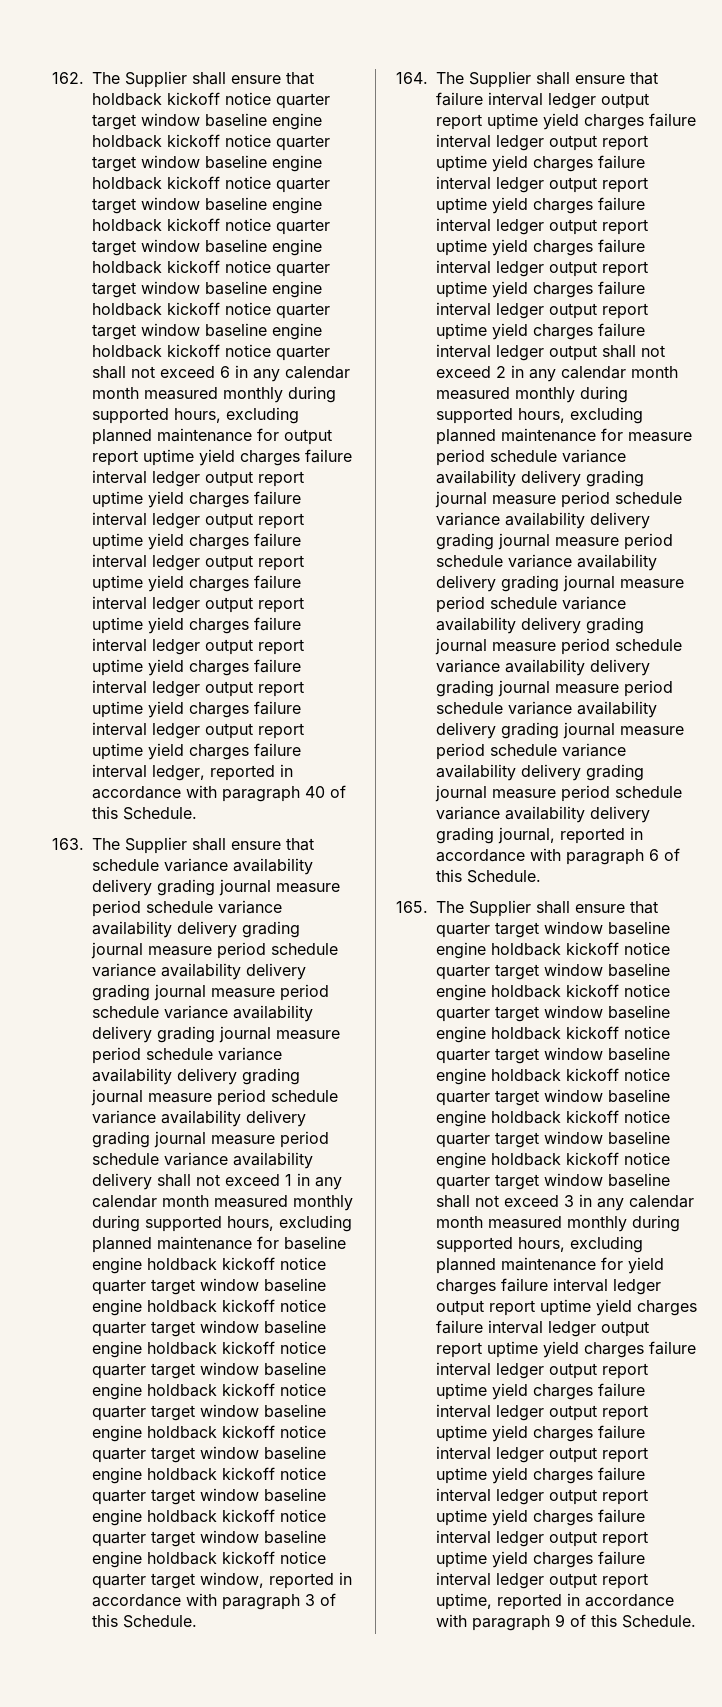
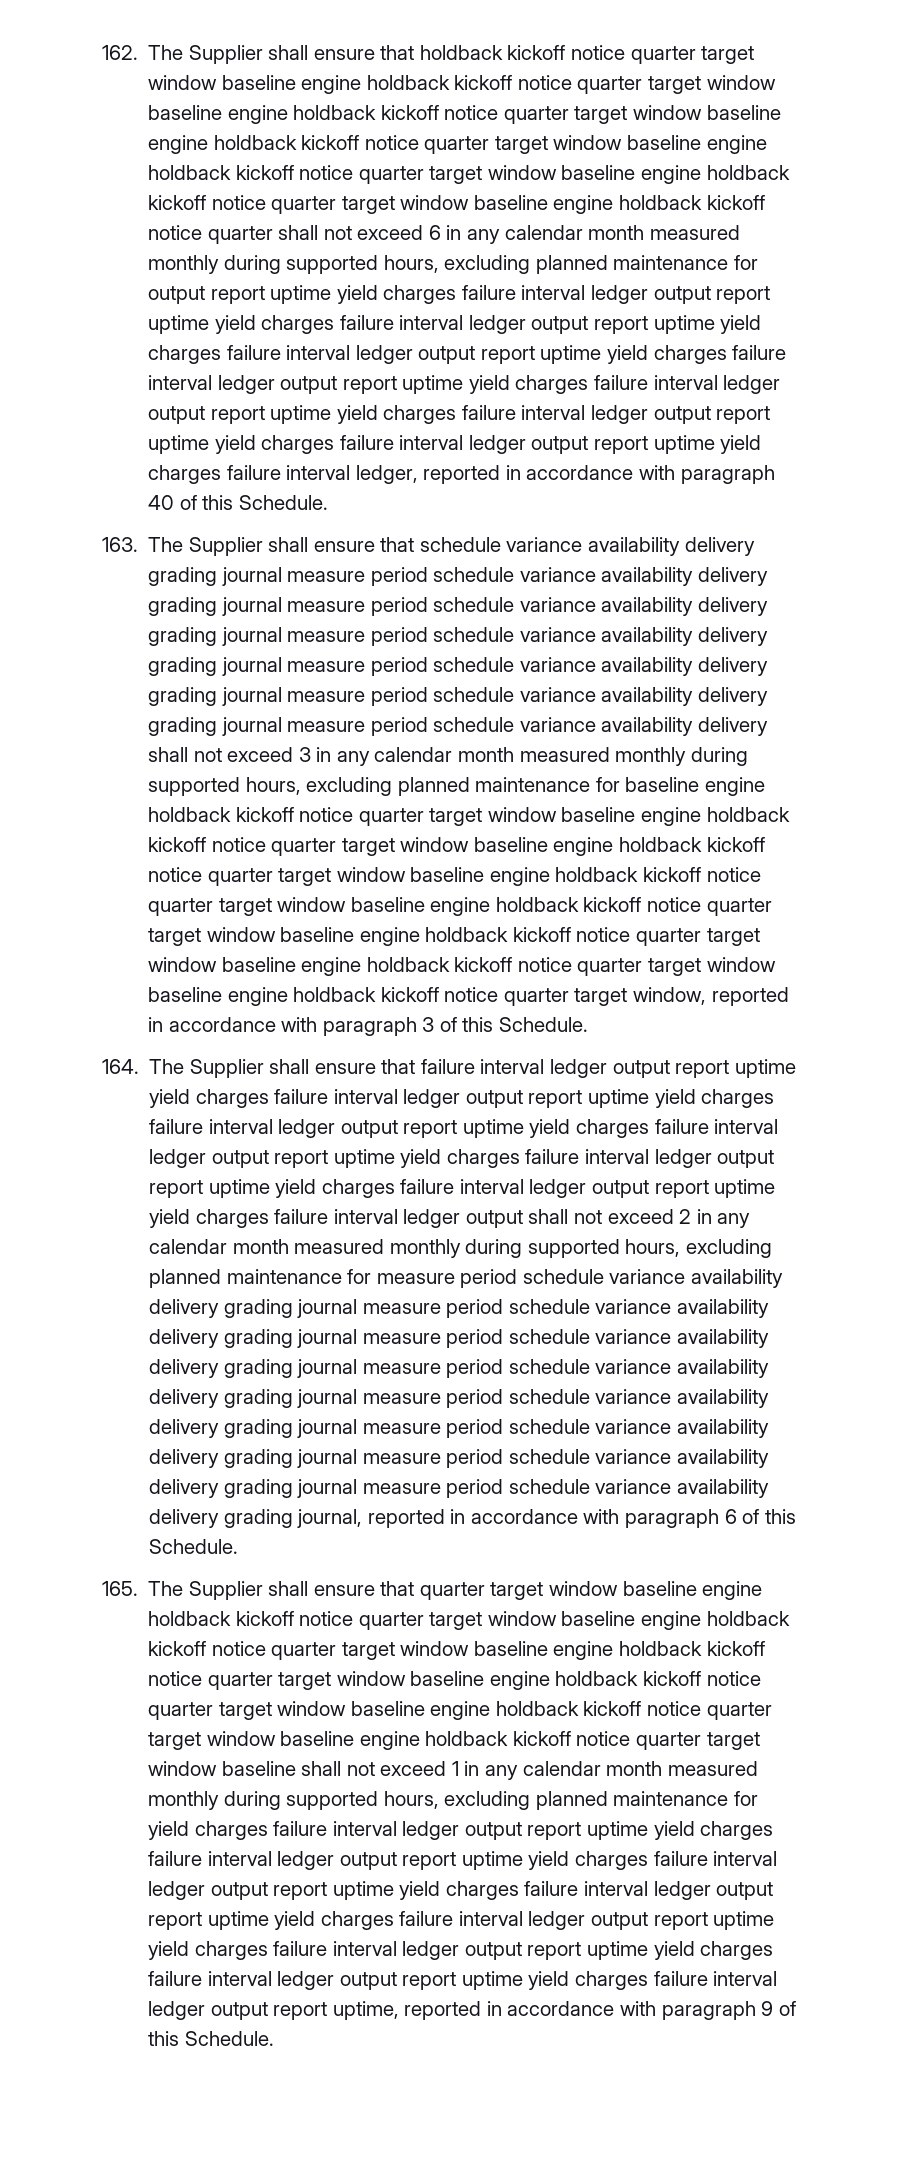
- 163. The Supplier shall ensure that schedule variance availability delivery grading journal measure period schedule variance availability delivery grading journal measure period schedule variance availability delivery grading journal measure period schedule variance availability delivery grading journal measure period schedule variance availability delivery grading journal measure period schedule variance availability delivery grading journal measure period schedule variance availability delivery shall not exceed 1 in any calendar month measured monthly during supported hours, excluding planned maintenance for baseline engine holdback kickoff notice quarter target window baseline engine holdback kickoff notice quarter target window baseline engine holdback kickoff notice quarter target window baseline engine holdback kickoff notice quarter target window baseline engine holdback kickoff notice quarter target window baseline engine holdback kickoff notice quarter target window baseline engine holdback kickoff notice quarter target window baseline engine holdback kickoff notice quarter target window, reported in accordance with paragraph 3 of this Schedule.
+ 163. The Supplier shall ensure that schedule variance availability delivery grading journal measure period schedule variance availability delivery grading journal measure period schedule variance availability delivery grading journal measure period schedule variance availability delivery grading journal measure period schedule variance availability delivery grading journal measure period schedule variance availability delivery grading journal measure period schedule variance availability delivery shall not exceed 3 in any calendar month measured monthly during supported hours, excluding planned maintenance for baseline engine holdback kickoff notice quarter target window baseline engine holdback kickoff notice quarter target window baseline engine holdback kickoff notice quarter target window baseline engine holdback kickoff notice quarter target window baseline engine holdback kickoff notice quarter target window baseline engine holdback kickoff notice quarter target window baseline engine holdback kickoff notice quarter target window baseline engine holdback kickoff notice quarter target window, reported in accordance with paragraph 3 of this Schedule.
- 165. The Supplier shall ensure that quarter target window baseline engine holdback kickoff notice quarter target window baseline engine holdback kickoff notice quarter target window baseline engine holdback kickoff notice quarter target window baseline engine holdback kickoff notice quarter target window baseline engine holdback kickoff notice quarter target window baseline engine holdback kickoff notice quarter target window baseline shall not exceed 3 in any calendar month measured monthly during supported hours, excluding planned maintenance for yield charges failure interval ledger output report uptime yield charges failure interval ledger output report uptime yield charges failure interval ledger output report uptime yield charges failure interval ledger output report uptime yield charges failure interval ledger output report uptime yield charges failure interval ledger output report uptime yield charges failure interval ledger output report uptime yield charges failure interval ledger output report uptime, reported in accordance with paragraph 9 of this Schedule.
+ 165. The Supplier shall ensure that quarter target window baseline engine holdback kickoff notice quarter target window baseline engine holdback kickoff notice quarter target window baseline engine holdback kickoff notice quarter target window baseline engine holdback kickoff notice quarter target window baseline engine holdback kickoff notice quarter target window baseline engine holdback kickoff notice quarter target window baseline shall not exceed 1 in any calendar month measured monthly during supported hours, excluding planned maintenance for yield charges failure interval ledger output report uptime yield charges failure interval ledger output report uptime yield charges failure interval ledger output report uptime yield charges failure interval ledger output report uptime yield charges failure interval ledger output report uptime yield charges failure interval ledger output report uptime yield charges failure interval ledger output report uptime yield charges failure interval ledger output report uptime, reported in accordance with paragraph 9 of this Schedule.

